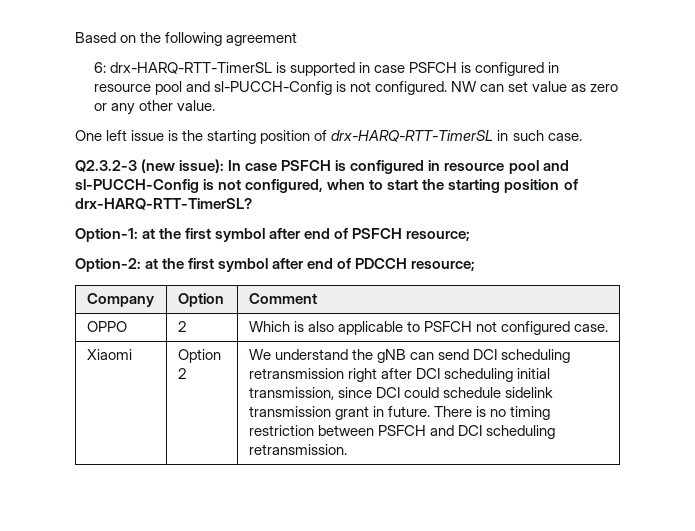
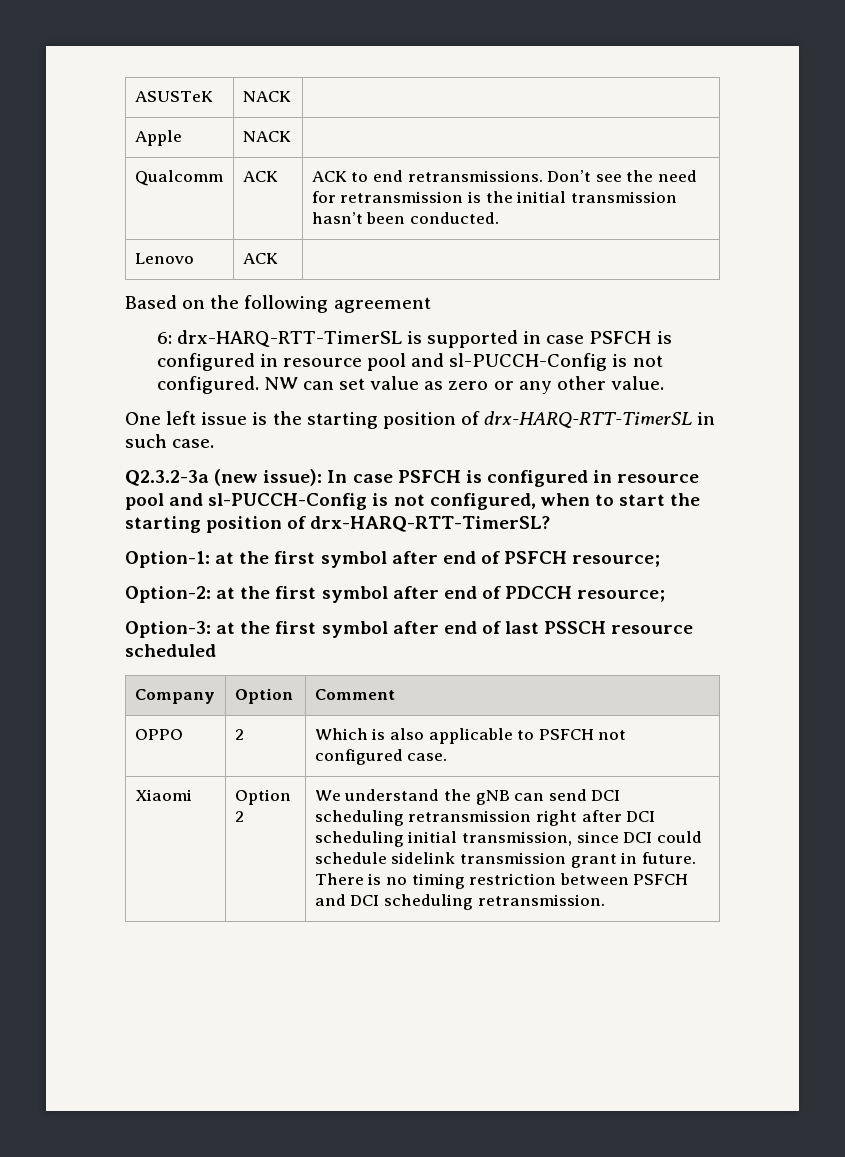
+ ASUSTeK | NACK |
+ Apple | NACK |
+ Qualcomm | ACK | ACK to end retransmissions. Don’t see the need for retransmission is the initial transmission hasn’t been conducted.
+ Lenovo | ACK |
- Q2.3.2-3 (new issue): In case PSFCH is configured in resource pool and sl-PUCCH-Config is not configured, when to start the starting position of drx-HARQ-RTT-TimerSL?
+ Q2.3.2-3a (new issue): In case PSFCH is configured in resource pool and sl-PUCCH-Config is not configured, when to start the starting position of drx-HARQ-RTT-TimerSL?
+ Option-3: at the first symbol after end of last PSSCH resource scheduled

